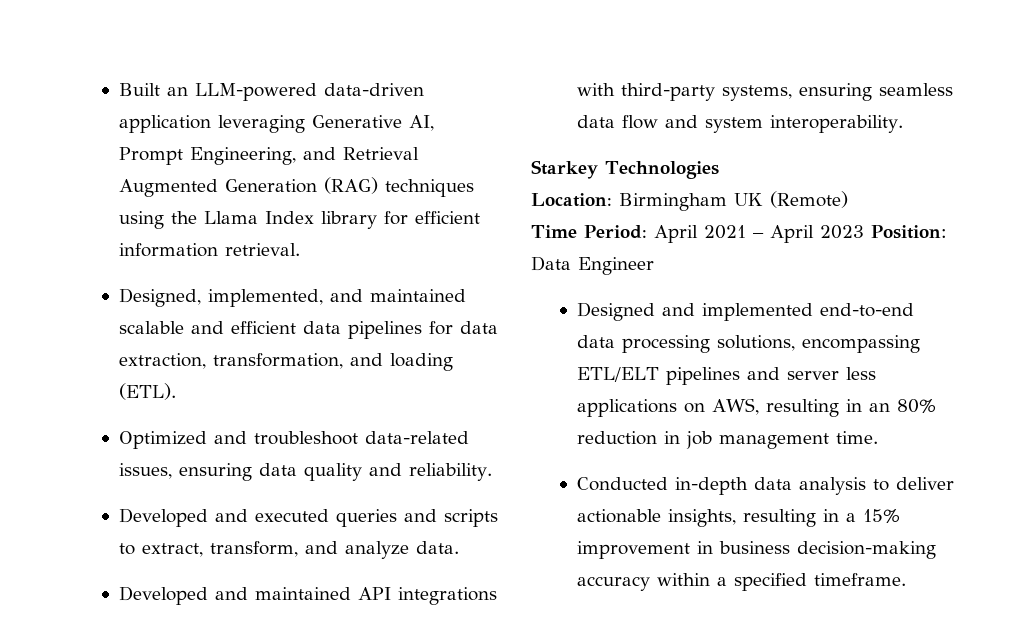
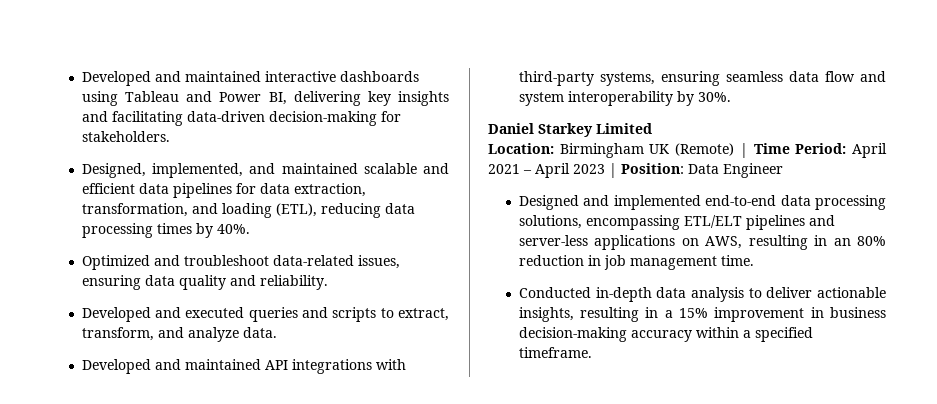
- Built an LLM-powered data-driven application leveraging Generative AI, Prompt Engineering, and Retrieval Augmented Generation (RAG) techniques using the Llama Index library for efficient information retrieval.
+ Developed and maintained interactive dashboards using Tableau and Power BI, delivering key insights and facilitating data-driven decision-making for stakeholders.
- Designed, implemented, and maintained scalable and efficient data pipelines for data extraction, transformation, and loading (ETL).
+ Designed, implemented, and maintained scalable and efficient data pipelines for data extraction, transformation, and loading (ETL), reducing data processing times by 40%.
- Developed and maintained API integrations with third-party systems, ensuring seamless data flow and system interoperability.
- Starkey Technologies
+ Developed and maintained API integrations with third-party systems, ensuring seamless data flow and system interoperability by 30%.
+ Daniel Starkey Limited
- Location: Birmingham UK (Remote)
- Time Period: April 2021 – April 2023 Position: Data Engineer
+ Location: Birmingham UK (Remote) | Time Period: April 2021 – April 2023 | Position: Data Engineer
- Designed and implemented end-to-end data processing solutions, encompassing ETL/ELT pipelines and server less applications on AWS, resulting in an 80% reduction in job management time.
+ Designed and implemented end-to-end data processing solutions, encompassing ETL/ELT pipelines and server-less applications on AWS, resulting in an 80% reduction in job management time.

